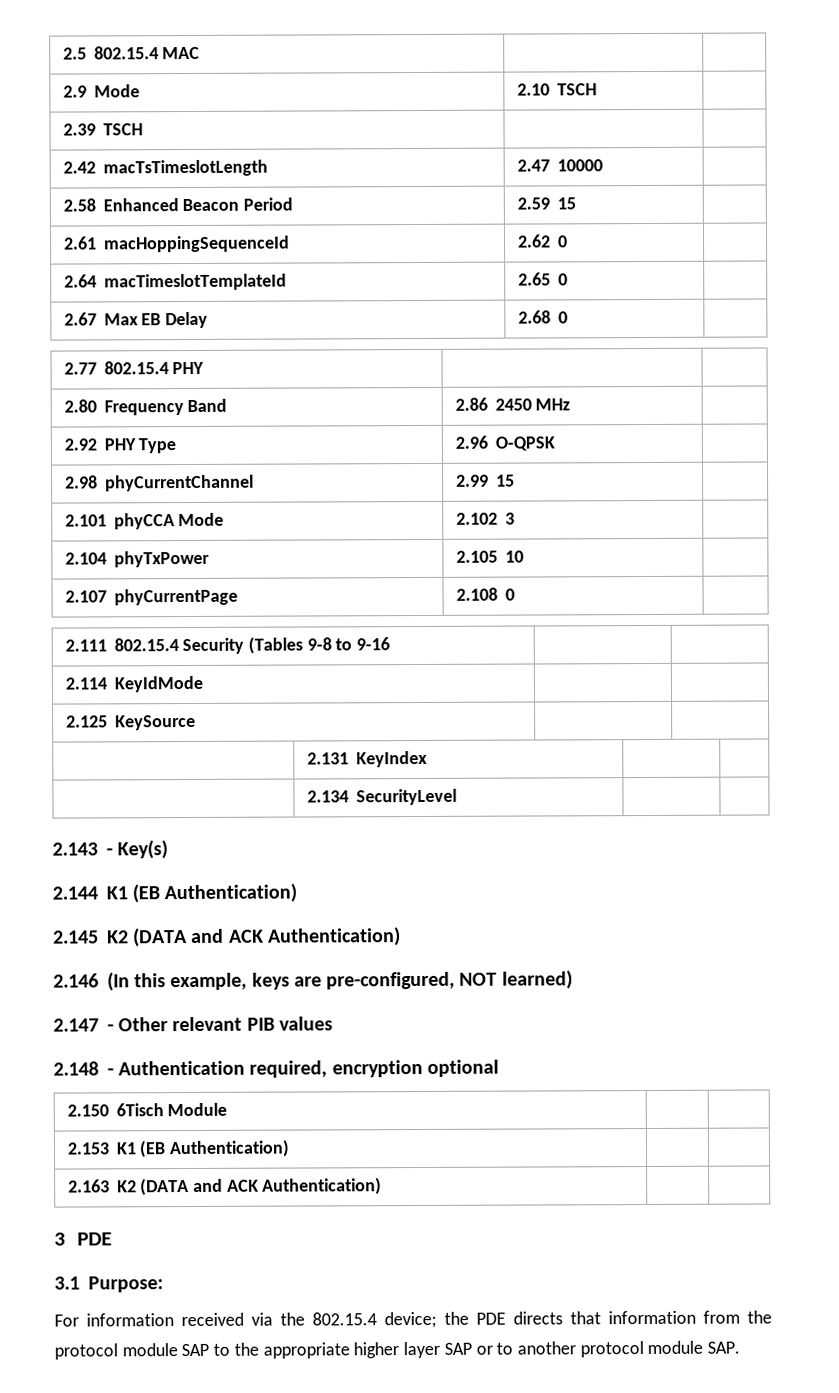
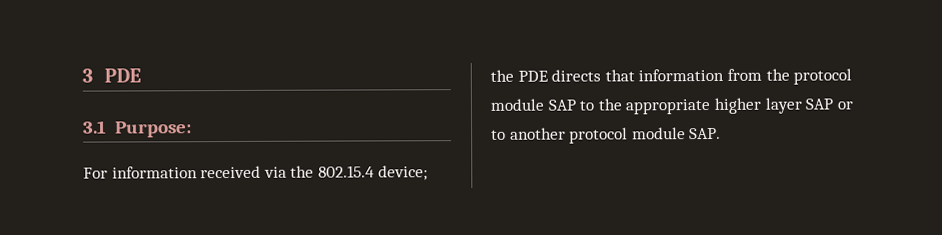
- 2.5 802.15.4 MAC | |
- 2.9 Mode | 2.10 TSCH |
- 2.39 TSCH | |
- 2.42 macTsTimeslotLength | 2.47 10000 |
- 2.58 Enhanced Beacon Period | 2.59 15 |
- 2.61 macHoppingSequenceId | 2.62 0 |
- 2.64 macTimeslotTemplateId | 2.65 0 |
- 2.67 Max EB Delay | 2.68 0 |
- 2.77 802.15.4 PHY | |
- 2.80 Frequency Band | 2.86 2450 MHz |
- 2.92 PHY Type | 2.96 O-QPSK |
- 2.98 phyCurrentChannel | 2.99 15 |
- 2.101 phyCCA Mode | 2.102 3 |
- 2.104 phyTxPower | 2.105 10 |
- 2.107 phyCurrentPage | 2.108 0 |
- 2.111 802.15.4 Security (Tables 9-8 to 9-16 | |
- 2.114 KeyIdMode | |
- 2.125 KeySource | |
- | 2.131 KeyIndex | |
- | 2.134 SecurityLevel | |
- 2.143 - Key(s)
- 2.144 K1 (EB Authentication)
- 2.145 K2 (DATA and ACK Authentication)
- 2.146 (In this example, keys are pre-configured, NOT learned)
- 2.147 - Other relevant PIB values
- 2.148 - Authentication required, encryption optional
- 2.150 6Tisch Module | |
- 2.153 K1 (EB Authentication) | |
- 2.163 K2 (DATA and ACK Authentication) | |

